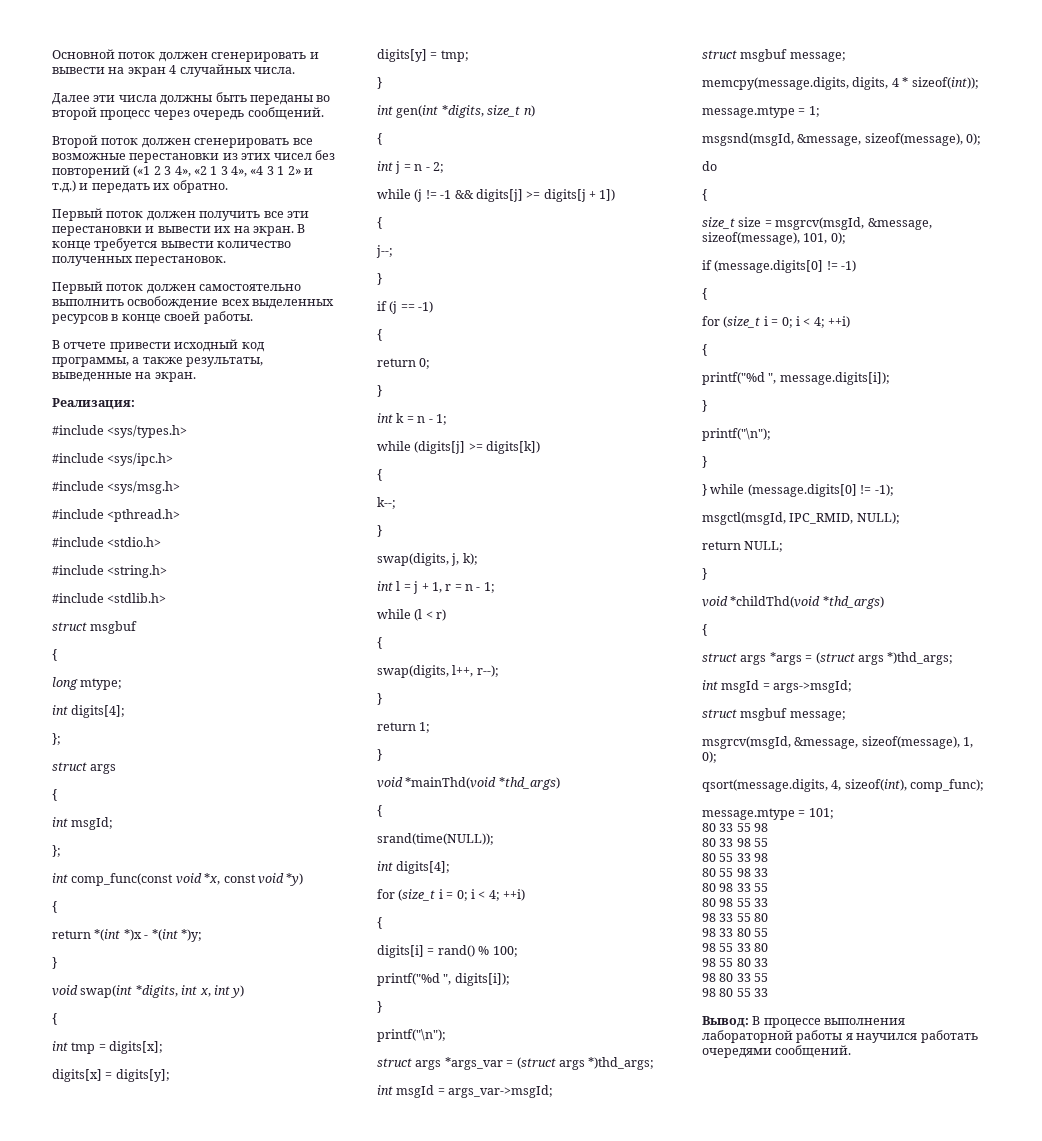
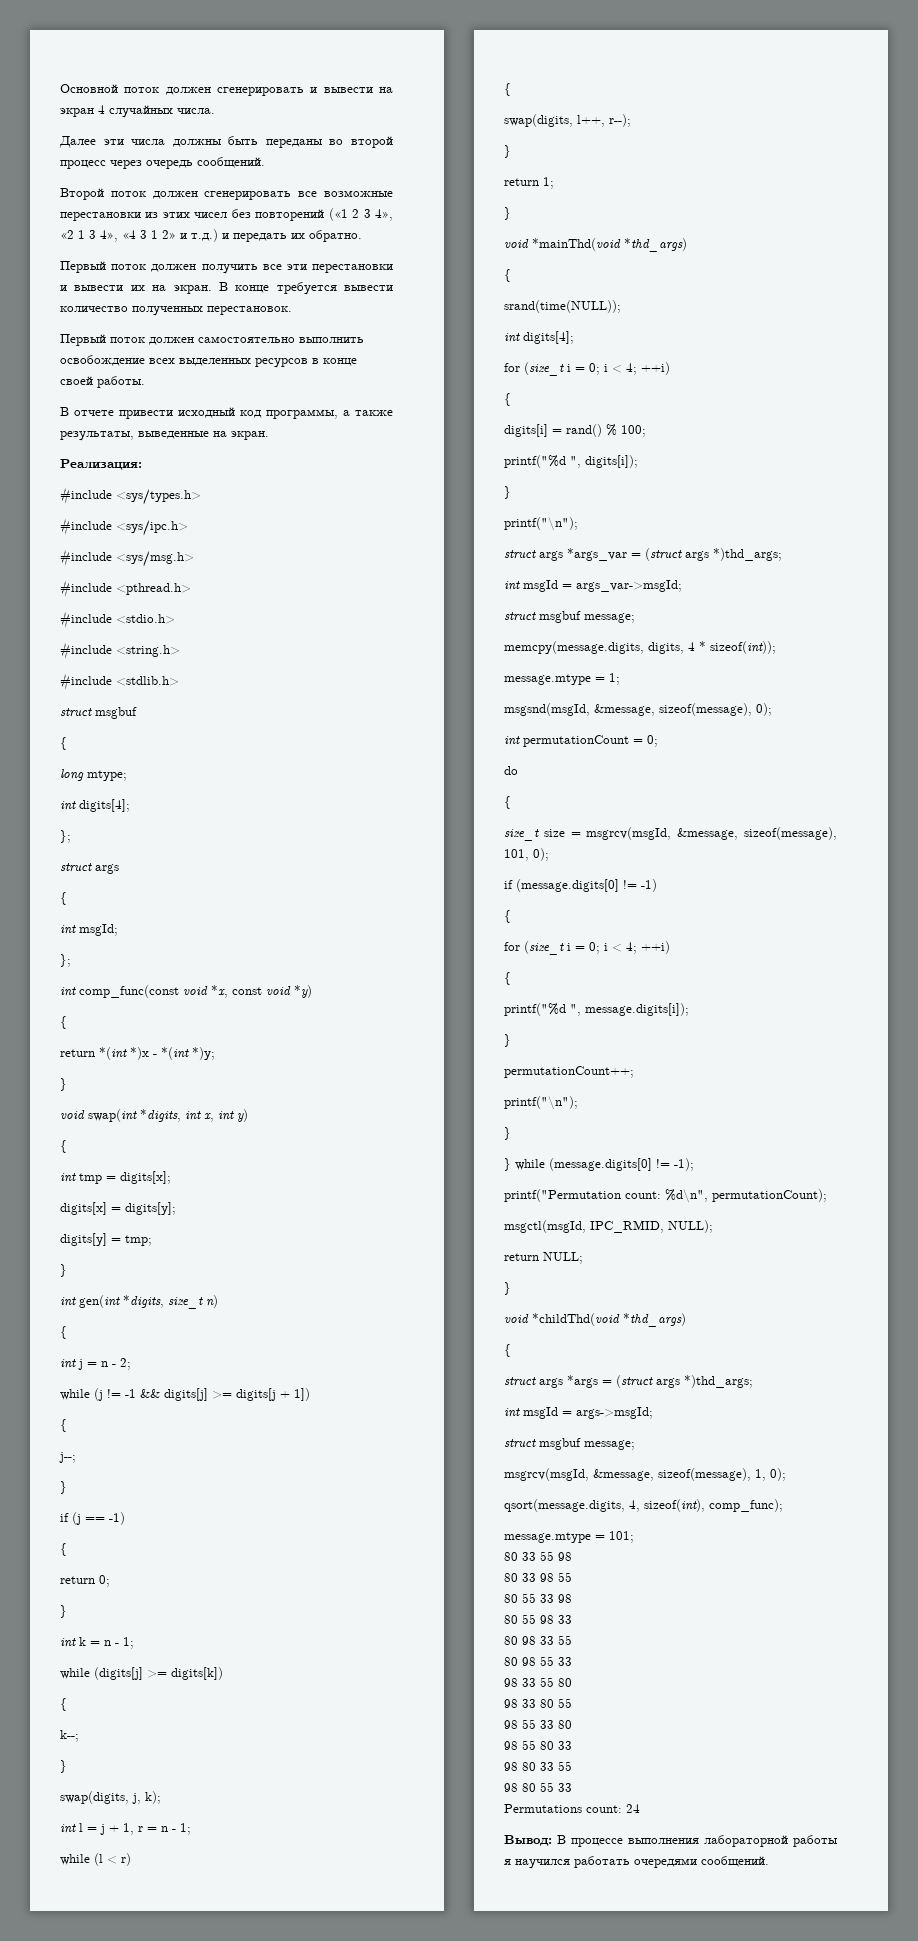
+ int permutationCount = 0;
+ permutationCount++;
+ printf("Permutation count: %d\n", permutationCount);
+ Permutations count: 24

